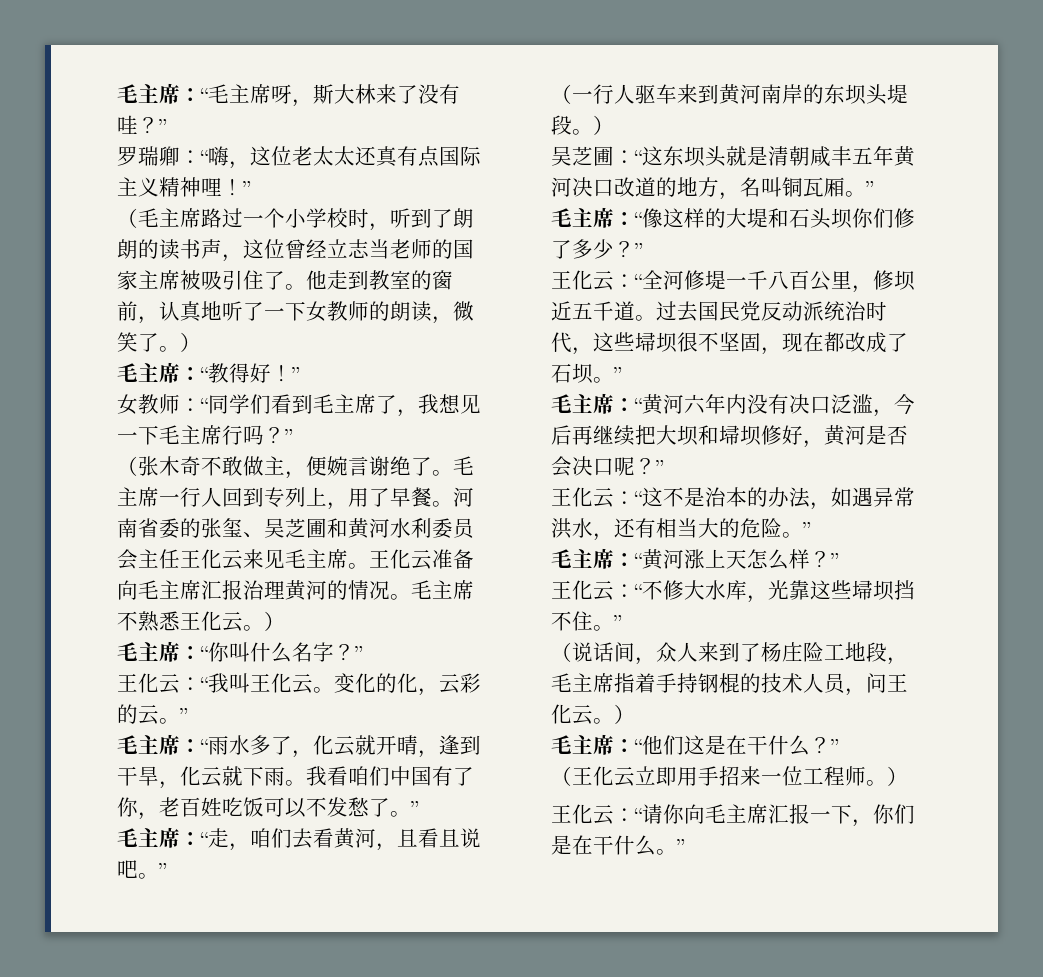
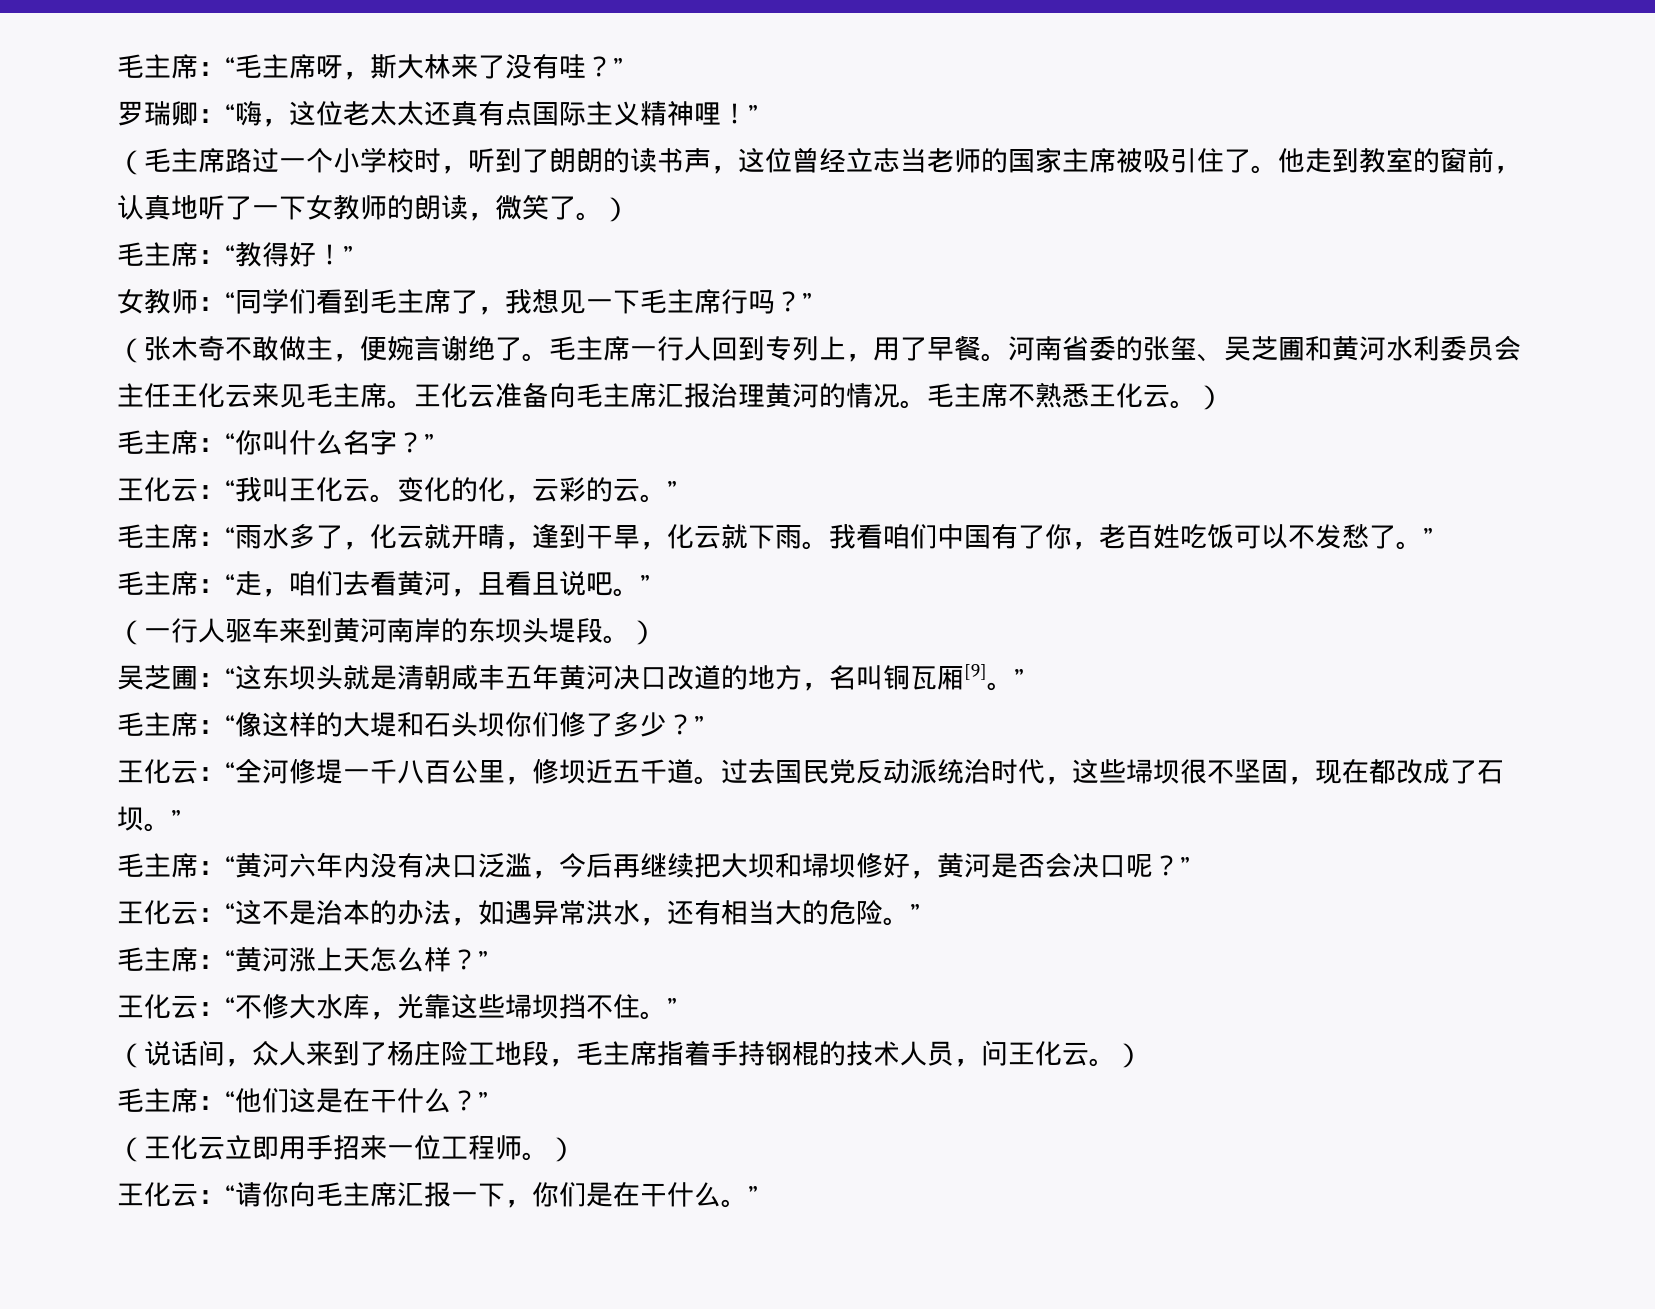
- 吴芝圃：“这东坝头就是清朝咸丰五年黄河决口改道的地方，名叫铜瓦厢。”
+ 吴芝圃：“这东坝头就是清朝咸丰五年黄河决口改道的地方，名叫铜瓦厢[9]。”

